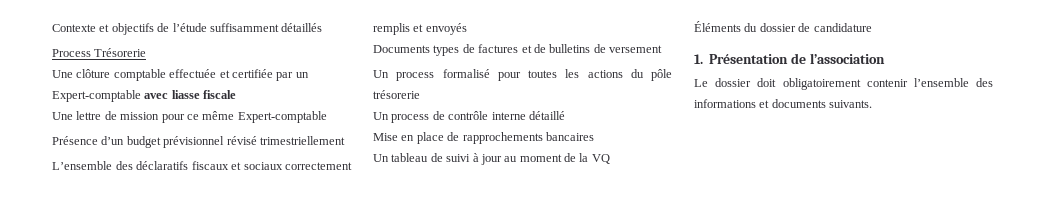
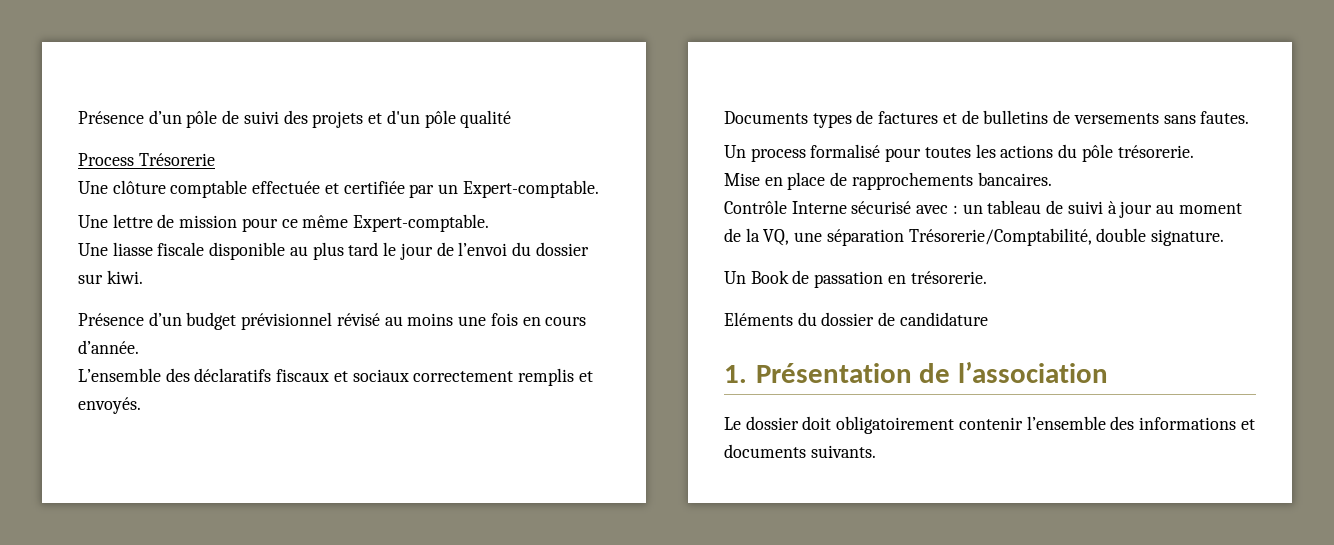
- Contexte et objectifs de l’étude suffisamment détaillés
+ Présence d’un pôle de suivi des projets et d'un pôle qualité
- Une clôture comptable effectuée et certifiée par un Expert-comptable avec liasse fiscale
+ Une clôture comptable effectuée et certifiée par un Expert-comptable.
- Une lettre de mission pour ce même Expert-comptable
+ Une lettre de mission pour ce même Expert-comptable.
+ Une liasse fiscale disponible au plus tard le jour de l’envoi du dossier sur kiwi.
- Présence d’un budget prévisionnel révisé trimestriellement
+ Présence d’un budget prévisionnel révisé au moins une fois en cours d’année.
- L’ensemble des déclaratifs fiscaux et sociaux correctement remplis et envoyés
+ L’ensemble des déclaratifs fiscaux et sociaux correctement remplis et envoyés.
- Documents types de factures et de bulletins de versement
+ Documents types de factures et de bulletins de versements sans fautes.
- Un process formalisé pour toutes les actions du pôle trésorerie
- Un process de contrôle interne détaillé
+ Un process formalisé pour toutes les actions du pôle trésorerie.
- Mise en place de rapprochements bancaires
- Un tableau de suivi à jour au moment de la VQ
- Éléments du dossier de candidature
+ Mise en place de rapprochements bancaires.
+ Contrôle Interne sécurisé avec : un tableau de suivi à jour au moment de la VQ, une séparation Trésorerie/Comptabilité, double signature.
+ Un Book de passation en trésorerie.
+ Eléments du dossier de candidature

